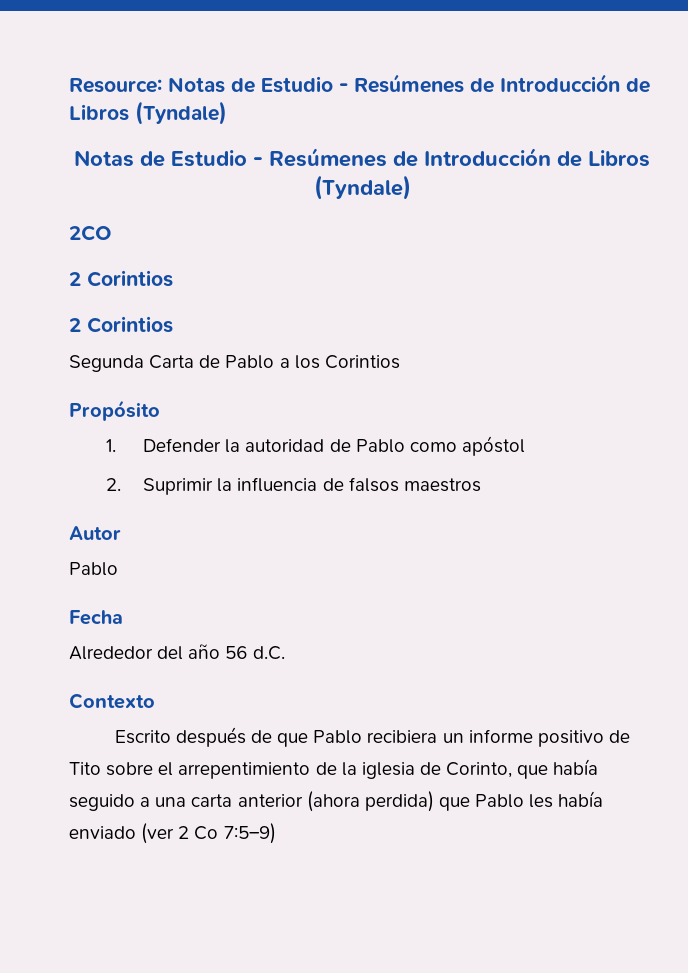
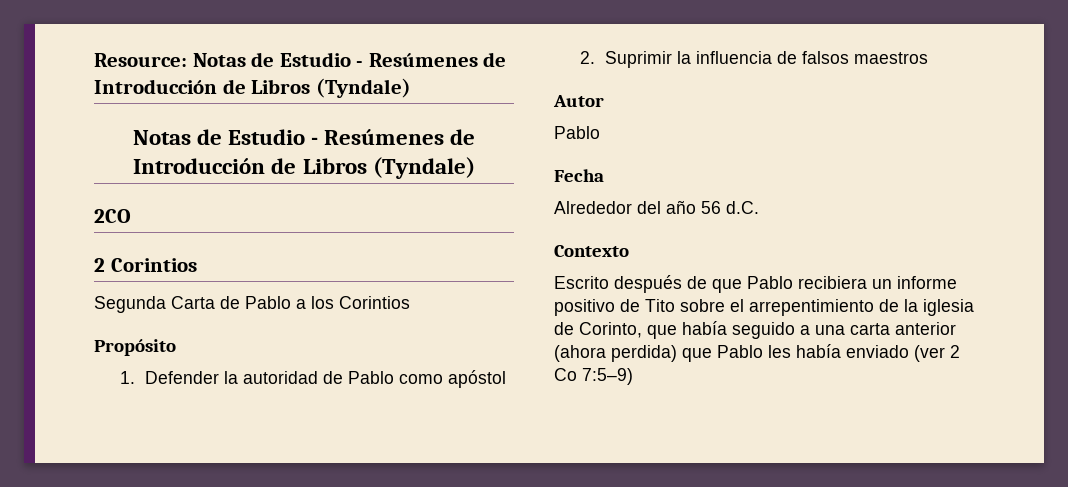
  2CO
- 2 Corintios

